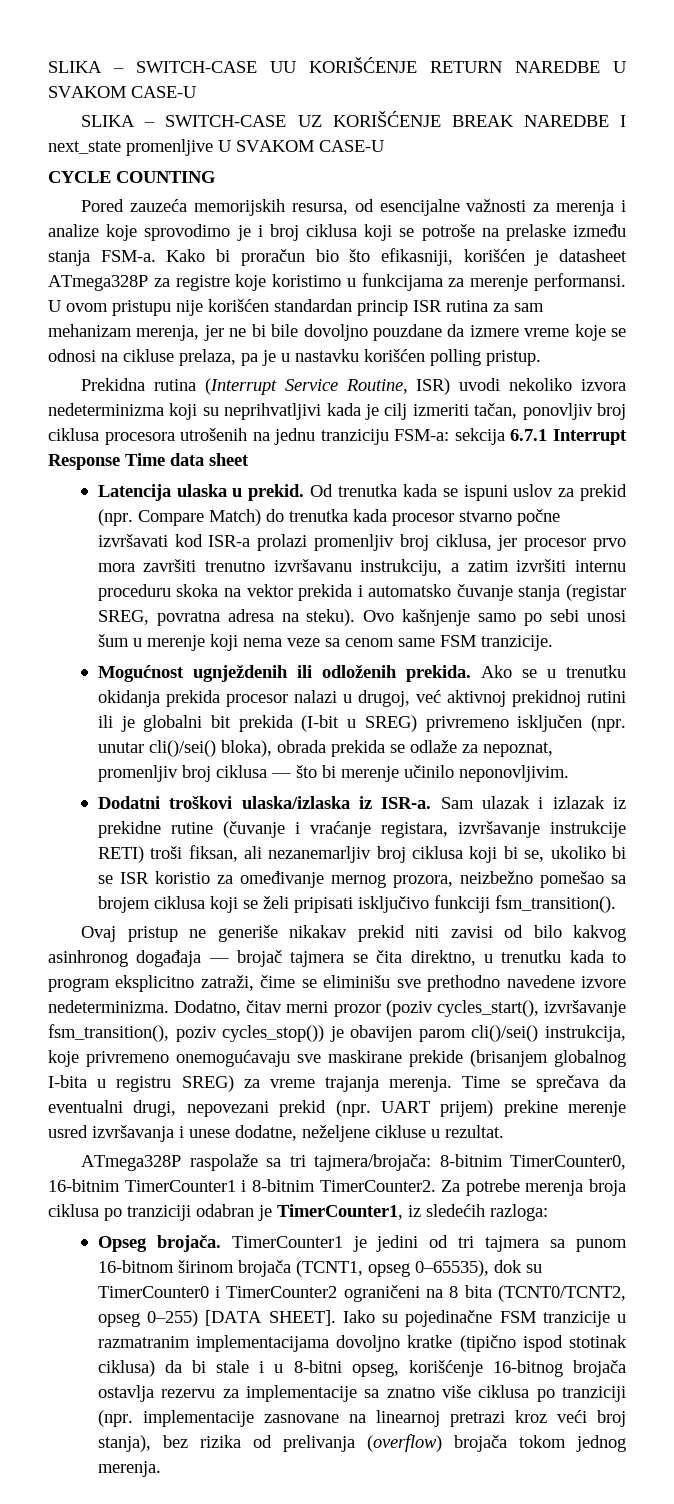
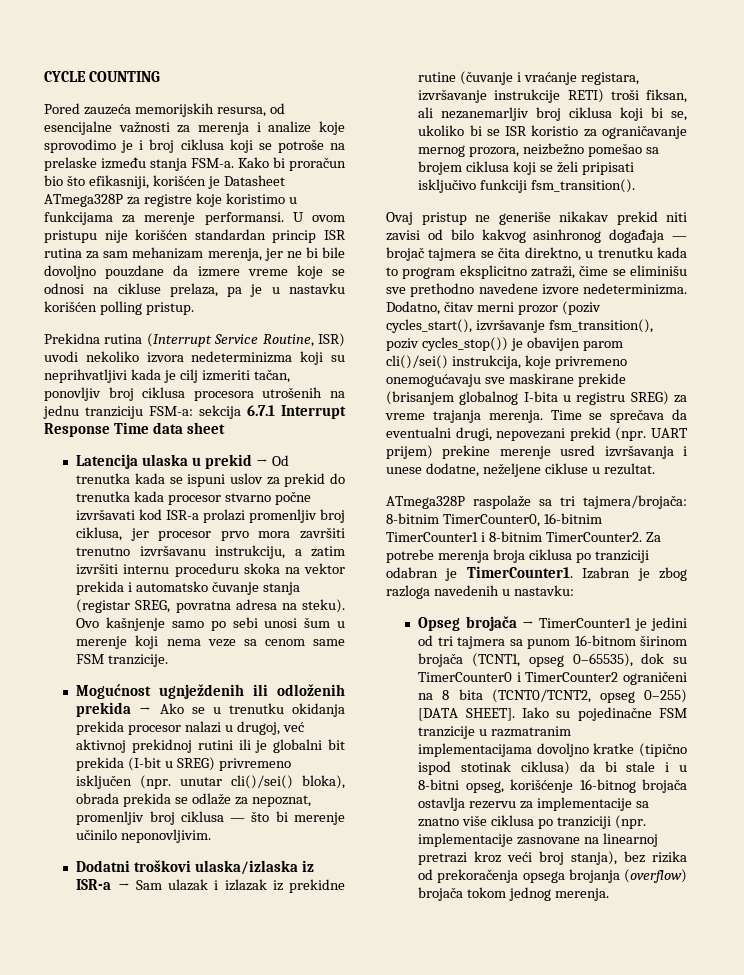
- SLIKA – SWITCH-CASE UU KORIŠĆENJE RETURN NAREDBE U SVAKOM CASE-U
- SLIKA – SWITCH-CASE UZ KORIŠĆENJE BREAK NAREDBE I next_state promenljive U SVAKOM CASE-U
- Kako bi proračun bio što efikasniji, korišćen je datasheet ATmega328P za registre koje koristimo u funkcijama za merenje performansi.
+ Kako bi proračun bio što efikasniji, korišćen je Datasheet ATmega328P za registre koje koristimo u funkcijama za merenje performansi.
- Latencija ulaska u prekid. Od trenutka kada se ispuni uslov za prekid (npr. Compare Match) do trenutka kada procesor stvarno počne izvršavati kod ISR-a prolazi promenljiv broj ciklusa, jer procesor prvo mora završiti trenutno izvršavanu instrukciju, a zatim izvršiti internu proceduru skoka na vektor prekida i automatsko čuvanje stanja (registar SREG, povratna adresa na steku).
+ Latencija ulaska u prekid → Od trenutka kada se ispuni uslov za prekid do trenutka kada procesor stvarno počne izvršavati kod ISR-a prolazi promenljiv broj ciklusa, jer procesor prvo mora završiti trenutno izvršavanu instrukciju, a zatim izvršiti internu proceduru skoka na vektor prekida i automatsko čuvanje stanja (registar SREG, povratna adresa na steku).
- Mogućnost ugnježdenih ili odloženih prekida. Ako se u trenutku okidanja prekida procesor nalazi u drugoj, već aktivnoj prekidnoj rutini ili je globalni bit prekida (I-bit u SREG) privremeno isključen (npr. unutar cli()/sei() bloka), obrada prekida se odlaže za nepoznat, promenljiv broj ciklusa — što bi merenje učinilo neponovljivim.
+ Mogućnost ugnježdenih ili odloženih prekida → Ako se u trenutku okidanja prekida procesor nalazi u drugoj, već aktivnoj prekidnoj rutini ili je globalni bit prekida (I-bit u SREG) privremeno isključen (npr. unutar cli()/sei() bloka), obrada prekida se odlaže za nepoznat, promenljiv broj ciklusa — što bi merenje učinilo neponovljivim.
- Dodatni troškovi ulaska/izlaska iz ISR-a. Sam ulazak i izlazak iz prekidne rutine (čuvanje i vraćanje registara, izvršavanje instrukcije RETI) troši fiksan, ali nezanemarljiv broj ciklusa koji bi se, ukoliko bi se ISR koristio za omeđivanje mernog prozora, neizbežno pomešao sa brojem ciklusa koji se želi pripisati isključivo funkciji fsm_transition().
+ Dodatni troškovi ulaska/izlaska iz ISR-a → Sam ulazak i izlazak iz prekidne rutine (čuvanje i vraćanje registara, izvršavanje instrukcije RETI) troši fiksan, ali nezanemarljiv broj ciklusa koji bi se, ukoliko bi se ISR koristio za ograničavanje mernog prozora, neizbežno pomešao sa brojem ciklusa koji se želi pripisati isključivo funkciji fsm_transition().
- Za potrebe merenja broja ciklusa po tranziciji odabran je TimerCounter1, iz sledećih razloga:
+ Za potrebe merenja broja ciklusa po tranziciji odabran je TimerCounter1. Izabran je zbog razloga navedenih u nastavku:
- Opseg brojača. TimerCounter1 je jedini od tri tajmera sa punom 16-bitnom širinom brojača (TCNT1, opseg 0–65535), dok su TimerCounter0 i TimerCounter2 ograničeni na 8 bita (TCNT0/TCNT2, opseg 0–255) [DATA SHEET].
+ Opseg brojača → TimerCounter1 je jedini od tri tajmera sa punom 16-bitnom širinom brojača (TCNT1, opseg 0–65535), dok su TimerCounter0 i TimerCounter2 ograničeni na 8 bita (TCNT0/TCNT2, opseg 0–255) [DATA SHEET].
- Iako su pojedinačne FSM tranzicije u razmatranim implementacijama dovoljno kratke (tipično ispod stotinak ciklusa) da bi stale i u 8-bitni opseg, korišćenje 16-bitnog brojača ostavlja rezervu za implementacije sa znatno više ciklusa po tranziciji (npr. implementacije zasnovane na linearnoj pretrazi kroz veći broj stanja), bez rizika od prelivanja (overflow) brojača tokom jednog merenja.
+ Iako su pojedinačne FSM tranzicije u razmatranim implementacijama dovoljno kratke (tipično ispod stotinak ciklusa) da bi stale i u 8-bitni opseg, korišćenje 16-bitnog brojača ostavlja rezervu za implementacije sa znatno više ciklusa po tranziciji (npr. implementacije zasnovane na linearnoj pretrazi kroz veći broj stanja), bez rizika od prekoračenja opsega brojanja (overflow) brojača tokom jednog merenja.

